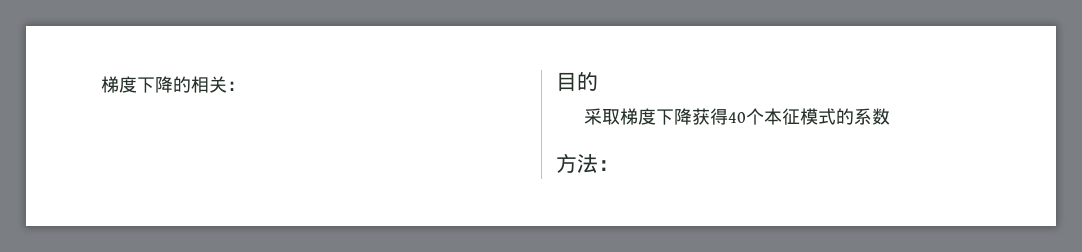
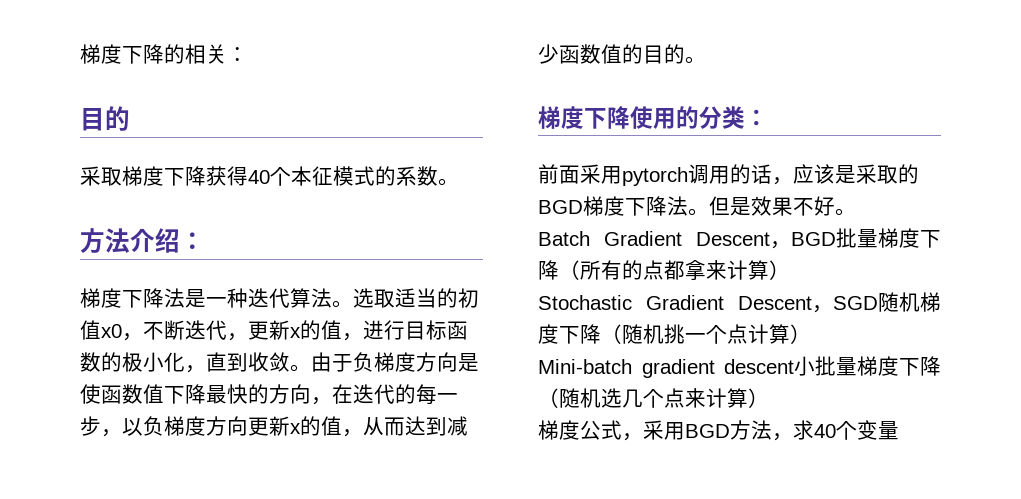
- 采取梯度下降获得40个本征模式的系数
- 方法：
+ 采取梯度下降获得40个本征模式的系数。
+ 方法介绍：
+ 梯度下降法是一种迭代算法。选取适当的初值x0，不断迭代，更新x的值，进行目标函数的极小化，直到收敛。由于负梯度方向是使函数值下降最快的方向，在迭代的每一步，以负梯度方向更新x的值，从而达到减少函数值的目的。
+ 梯度下降使用的分类：
+ 前面采用pytorch调用的话，应该是采取的BGD梯度下降法。但是效果不好。
+ Batch Gradient Descent，BGD批量梯度下降（所有的点都拿来计算）
+ Stochastic Gradient Descent，SGD随机梯度下降（随机挑一个点计算）
+ Mini-batch gradient descent小批量梯度下降（随机选几个点来计算）
+ 梯度公式，采用BGD方法，求40个变量

